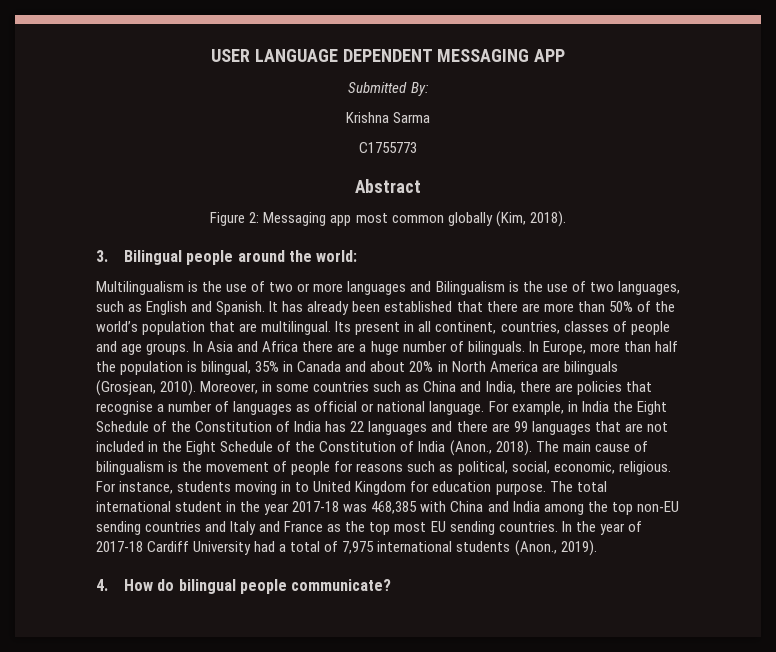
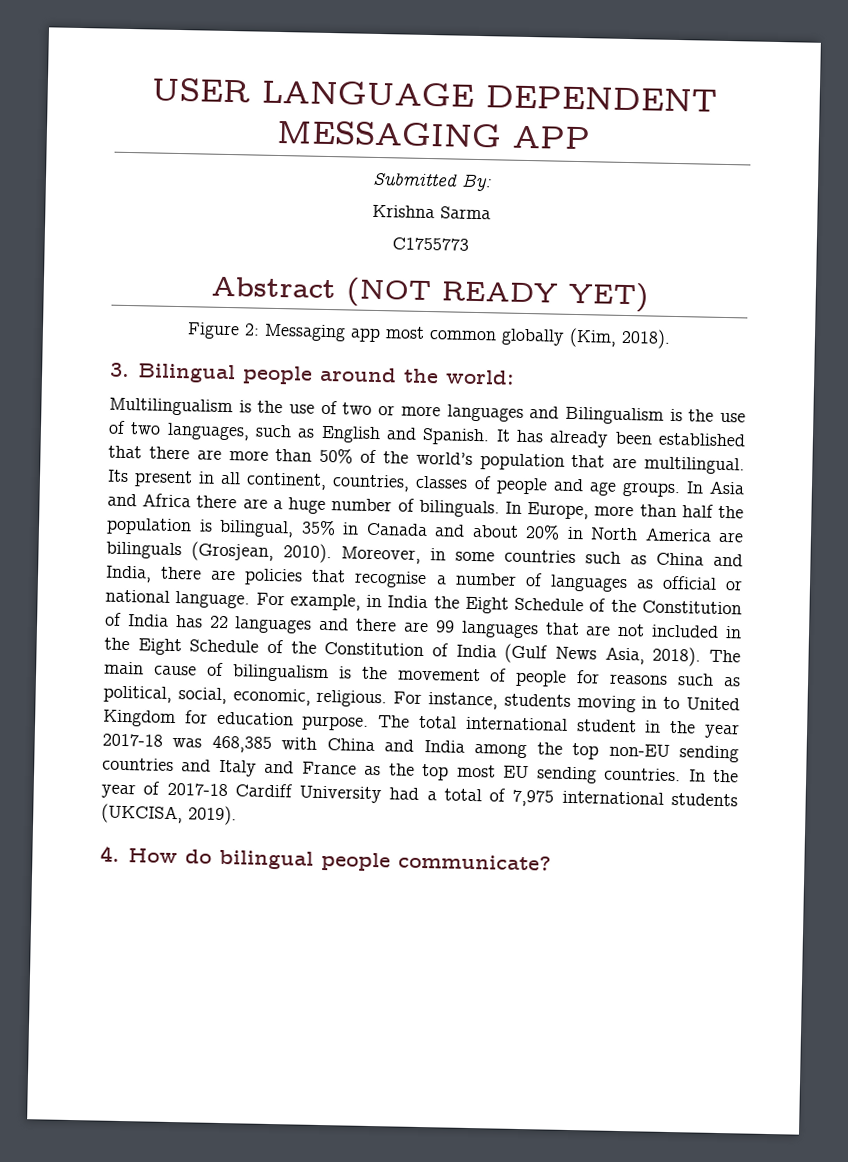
- Abstract
+ Abstract (NOT READY YET)
- For example, in India the Eight Schedule of the Constitution of India has 22 languages and there are 99 languages that are not included in the Eight Schedule of the Constitution of India (Anon., 2018).
+ For example, in India the Eight Schedule of the Constitution of India has 22 languages and there are 99 languages that are not included in the Eight Schedule of the Constitution of India (Gulf News Asia, 2018).
- In the year of 2017-18 Cardiff University had a total of 7,975 international students (Anon., 2019).
+ In the year of 2017-18 Cardiff University had a total of 7,975 international students (UKCISA, 2019).

